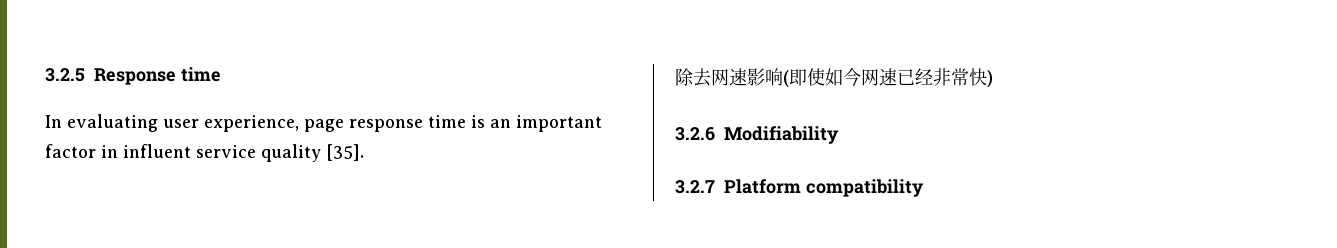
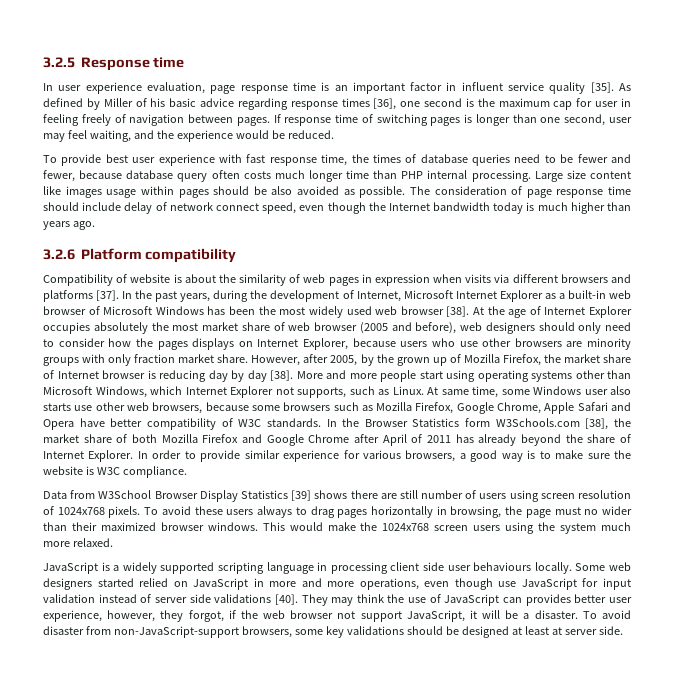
- In evaluating user experience, page response time is an important factor in influent service quality [35].
- 除去网速影响(即使如今网速已经非常快)
- 3.2.6 Modifiability
- 3.2.7 Platform compatibility
+ In user experience evaluation, page response time is an important factor in influent service quality [35]. As defined by Miller of his basic advice regarding response times [36], one second is the maximum cap for user in feeling freely of navigation between pages. If response time of switching pages is longer than one second, user may feel waiting, and the experience would be reduced.
+ To provide best user experience with fast response time, the times of database queries need to be fewer and fewer, because database query often costs much longer time than PHP internal processing. Large size content like images usage within pages should be also avoided as possible. The consideration of page response time should include delay of network connect speed, even though the Internet bandwidth today is much higher than years ago.
+ 3.2.6 Platform compatibility
+ Compatibility of website is about the similarity of web pages in expression when visits via different browsers and platforms [37]. In the past years, during the development of Internet, Microsoft Internet Explorer as a built-in web browser of Microsoft Windows has been the most widely used web browser [38]. At the age of Internet Explorer occupies absolutely the most market share of web browser (2005 and before), web designers should only need to consider how the pages displays on Internet Explorer, because users who use other browsers are minority groups with only fraction market share. However, after 2005, by the grown up of Mozilla Firefox, the market share of Internet browser is reducing day by day [38]. More and more people start using operating systems other than Microsoft Windows, which Internet Explorer not supports, such as Linux. At same time, some Windows user also starts use other web browsers, because some browsers such as Mozilla Firefox, Google Chrome, Apple Safari and Opera have better compatibility of W3C standards. In the Browser Statistics form W3Schools.com [38], the market share of both Mozilla Firefox and Google Chrome after April of 2011 has already beyond the share of Internet Explorer. In order to provide similar experience for various browsers, a good way is to make sure the website is W3C compliance.
+ Data from W3School Browser Display Statistics [39] shows there are still number of users using screen resolution of 1024x768 pixels. To avoid these users always to drag pages horizontally in browsing, the page must no wider than their maximized browser windows. This would make the 1024x768 screen users using the system much more relaxed.
+ JavaScript is a widely supported scripting language in processing client side user behaviours locally. Some web designers started relied on JavaScript in more and more operations, even though use JavaScript for input validation instead of server side validations [40]. They may think the use of JavaScript can provides better user experience, however, they forgot, if the web browser not support JavaScript, it will be a disaster. To avoid disaster from non-JavaScript-support browsers, some key validations should be designed at least at server side.

